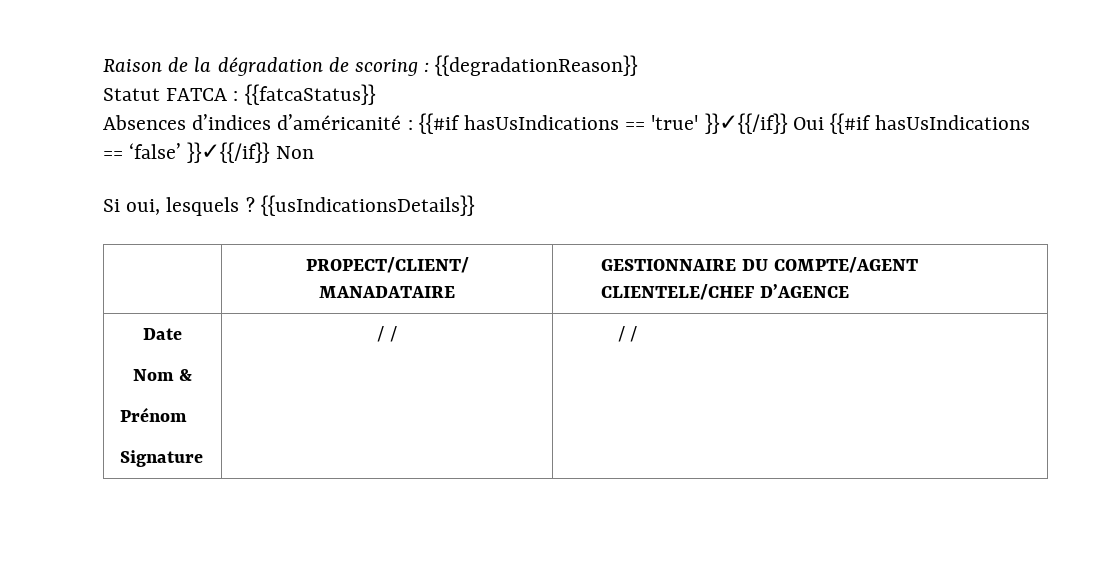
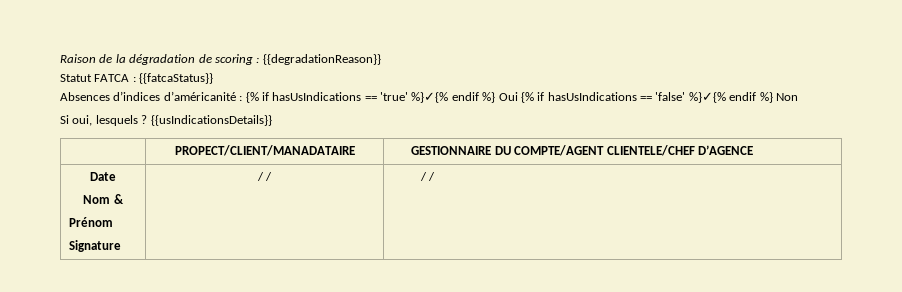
- Absences d’indices d’américanité : {{#if hasUsIndications == 'true' }}✓{{/if}} Oui {{#if hasUsIndications == ‘false’ }}✓{{/if}} Non
+ Absences d’indices d’américanité : {% if hasUsIndications == 'true' %}✓{% endif %} Oui {% if hasUsIndications == 'false' %}✓{% endif %} Non

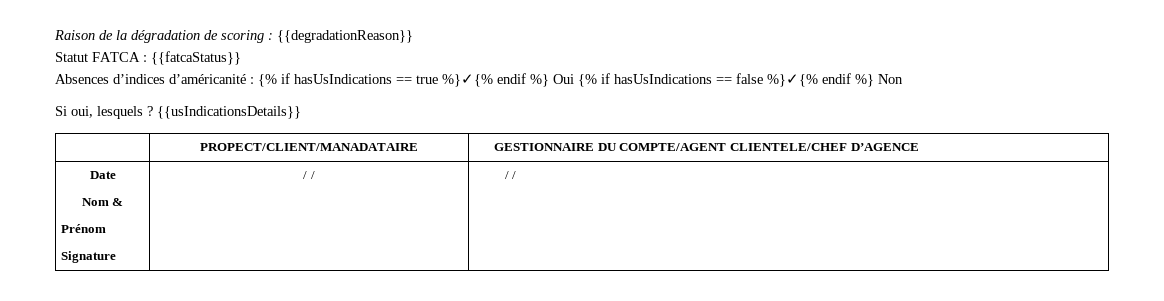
- Absences d’indices d’américanité : {% if hasUsIndications == 'true' %}✓{% endif %} Oui {% if hasUsIndications == 'false' %}✓{% endif %} Non
+ Absences d’indices d’américanité : {% if hasUsIndications == true %}✓{% endif %} Oui {% if hasUsIndications == false %}✓{% endif %} Non

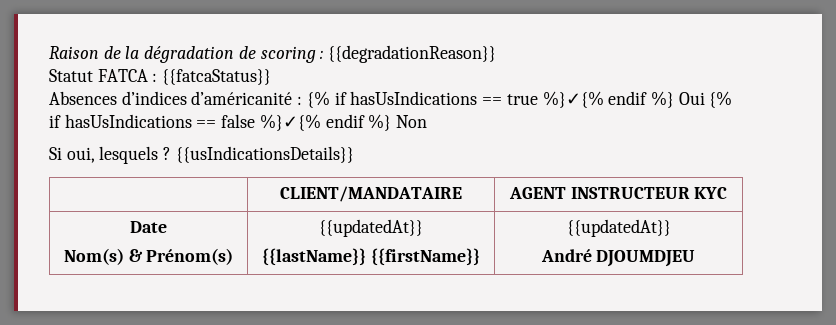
- | PROPECT/CLIENT/MANADATAIRE | GESTIONNAIRE DU COMPTE/AGENT CLIENTELE/CHEF D’AGENCE
+ | CLIENT/MANDATAIRE | AGENT INSTRUCTEUR KYC
  Date
- Nom &
- Prénom
- Signature | / / | / /
+ Nom(s) & Prénom(s) | {{updatedAt}}
+ {{lastName}} {{firstName}} | {{updatedAt}}
+ André DJOUMDJEU

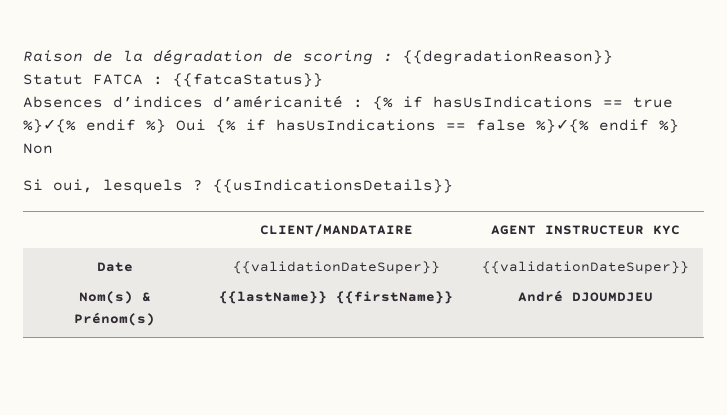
  Date
- Nom(s) & Prénom(s) | {{updatedAt}}
- {{lastName}} {{firstName}} | {{updatedAt}}
+ Nom(s) & Prénom(s) | {{validationDateSuper}}
+ {{lastName}} {{firstName}} | {{validationDateSuper}}

